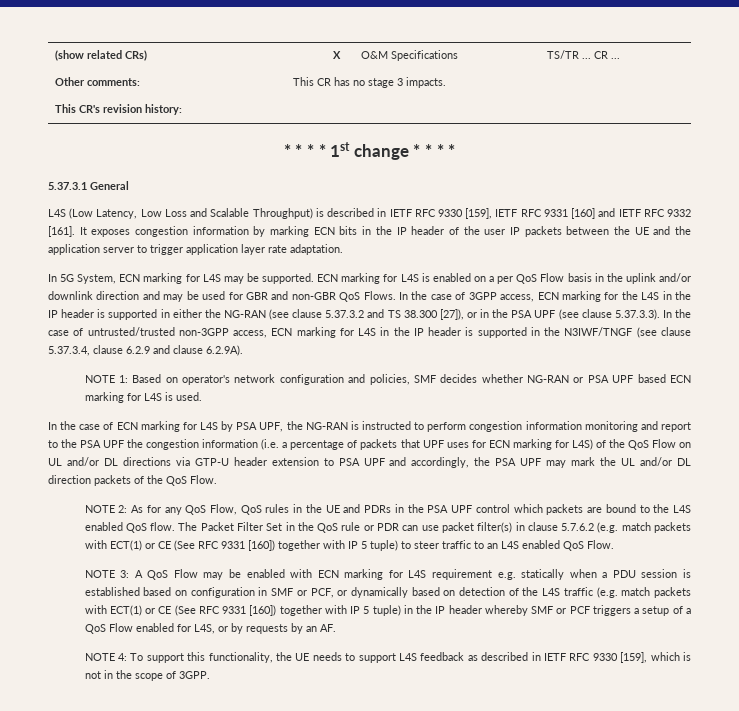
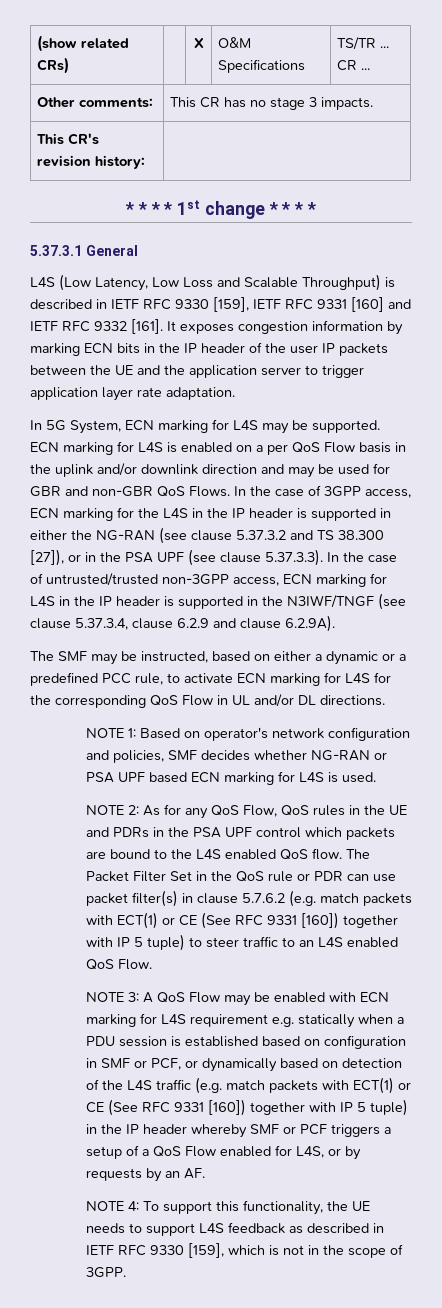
+ The SMF may be instructed, based on either a dynamic or a predefined PCC rule, to activate ECN marking for L4S for the corresponding QoS Flow in UL and/or DL directions.
- In the case of ECN marking for L4S by PSA UPF, the NG-RAN is instructed to perform congestion information monitoring and report to the PSA UPF the congestion information (i.e. a percentage of packets that UPF uses for ECN marking for L4S) of the QoS Flow on UL and/or DL directions via GTP-U header extension to PSA UPF and accordingly, the PSA UPF may mark the UL and/or DL direction packets of the QoS Flow.

